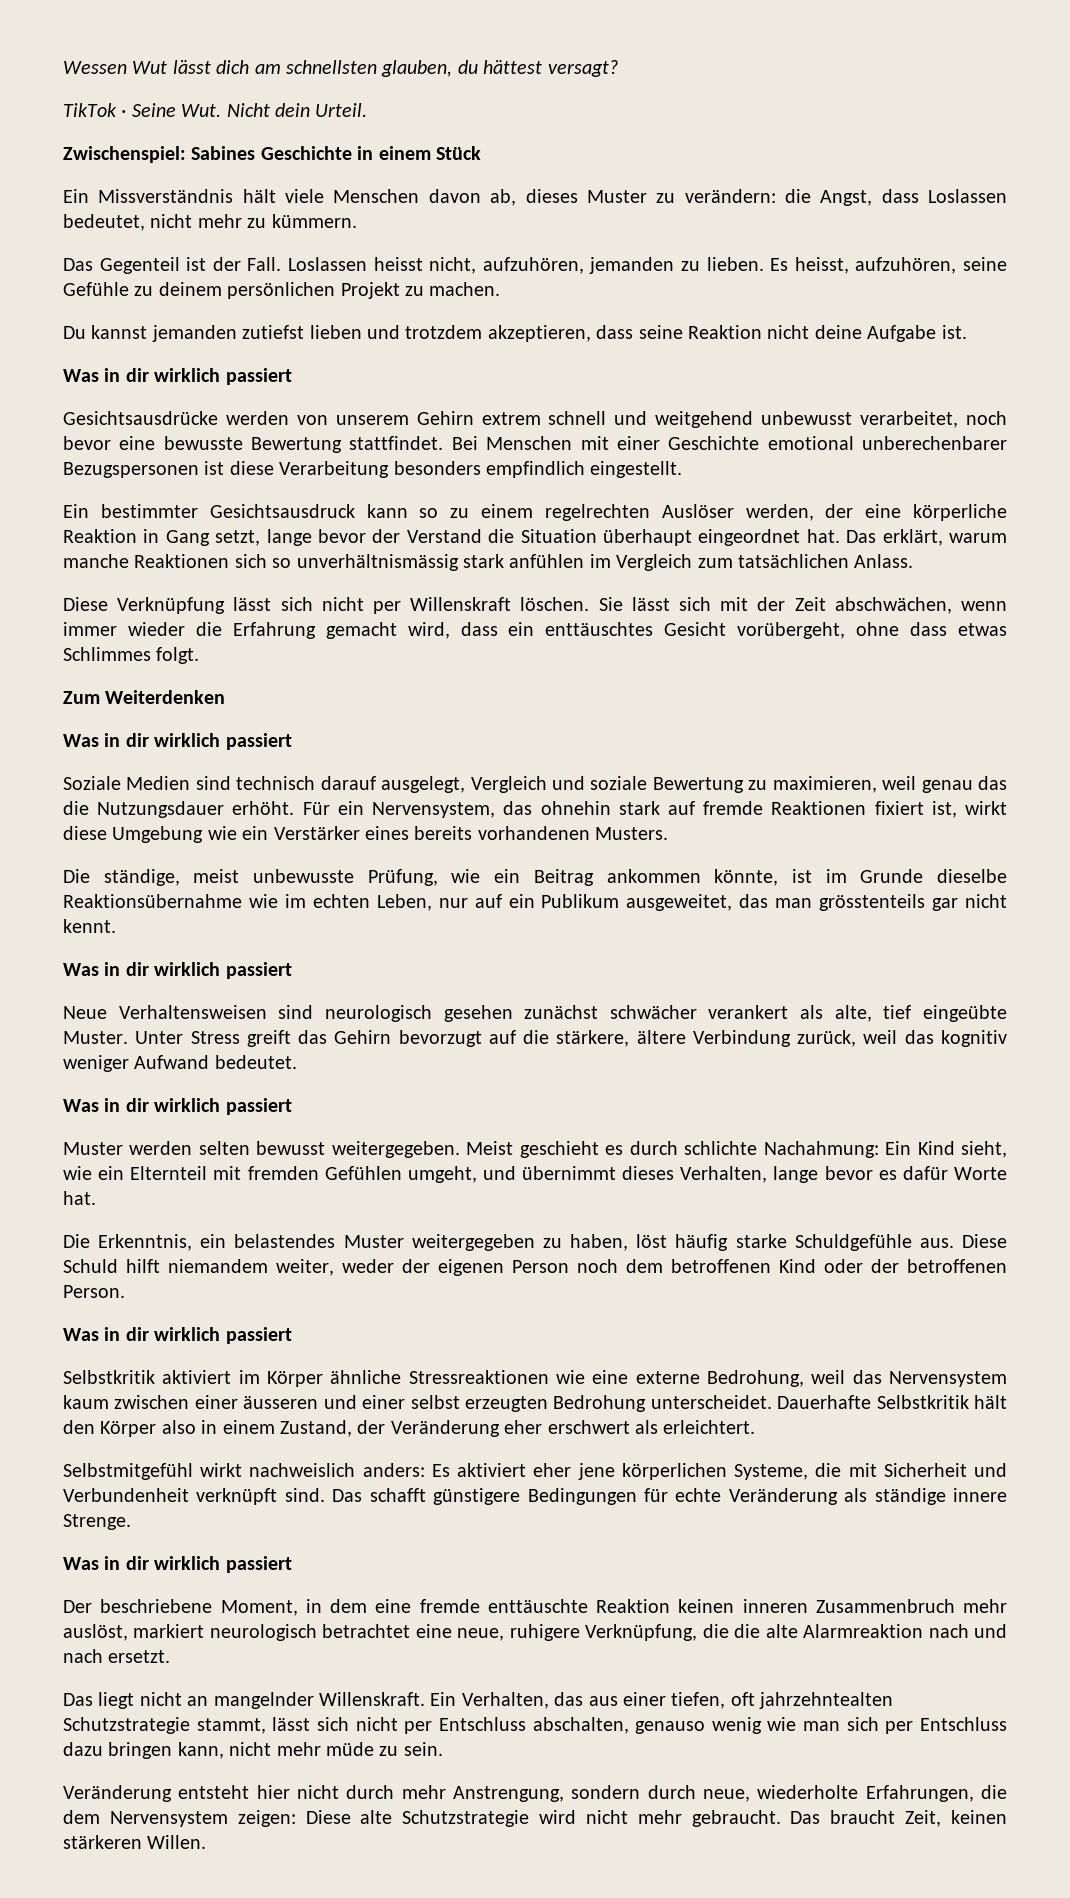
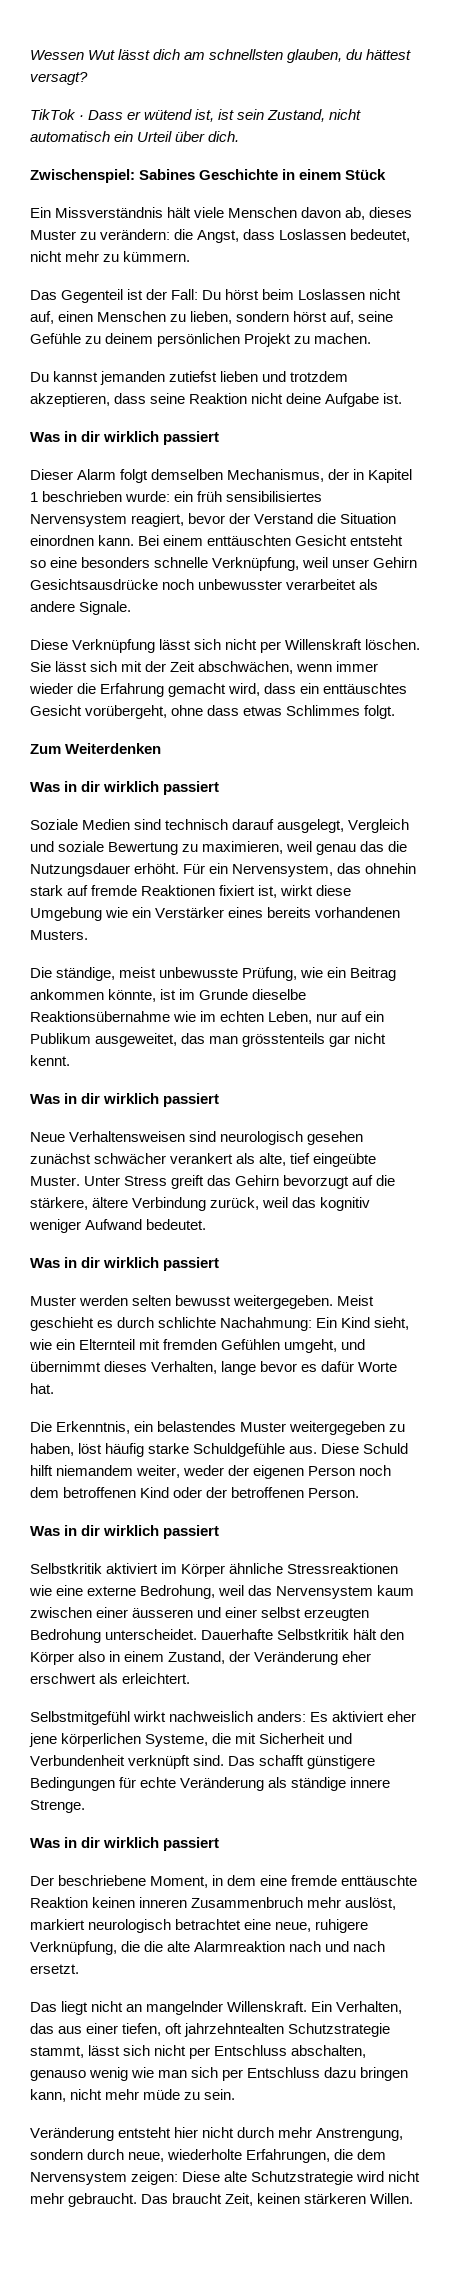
- TikTok · Seine Wut. Nicht dein Urteil.
+ TikTok · Dass er wütend ist, ist sein Zustand, nicht automatisch ein Urteil über dich.
- Das Gegenteil ist der Fall. Loslassen heisst nicht, aufzuhören, jemanden zu lieben. Es heisst, aufzuhören, seine Gefühle zu deinem persönlichen Projekt zu machen.
+ Das Gegenteil ist der Fall: Du hörst beim Loslassen nicht auf, einen Menschen zu lieben, sondern hörst auf, seine Gefühle zu deinem persönlichen Projekt zu machen.
- Gesichtsausdrücke werden von unserem Gehirn extrem schnell und weitgehend unbewusst verarbeitet, noch bevor eine bewusste Bewertung stattfindet. Bei Menschen mit einer Geschichte emotional unberechenbarer Bezugspersonen ist diese Verarbeitung besonders empfindlich eingestellt.
- Ein bestimmter Gesichtsausdruck kann so zu einem regelrechten Auslöser werden, der eine körperliche Reaktion in Gang setzt, lange bevor der Verstand die Situation überhaupt eingeordnet hat. Das erklärt, warum manche Reaktionen sich so unverhältnismässig stark anfühlen im Vergleich zum tatsächlichen Anlass.
+ Dieser Alarm folgt demselben Mechanismus, der in Kapitel 1 beschrieben wurde: ein früh sensibilisiertes Nervensystem reagiert, bevor der Verstand die Situation einordnen kann. Bei einem enttäuschten Gesicht entsteht so eine besonders schnelle Verknüpfung, weil unser Gehirn Gesichtsausdrücke noch unbewusster verarbeitet als andere Signale.

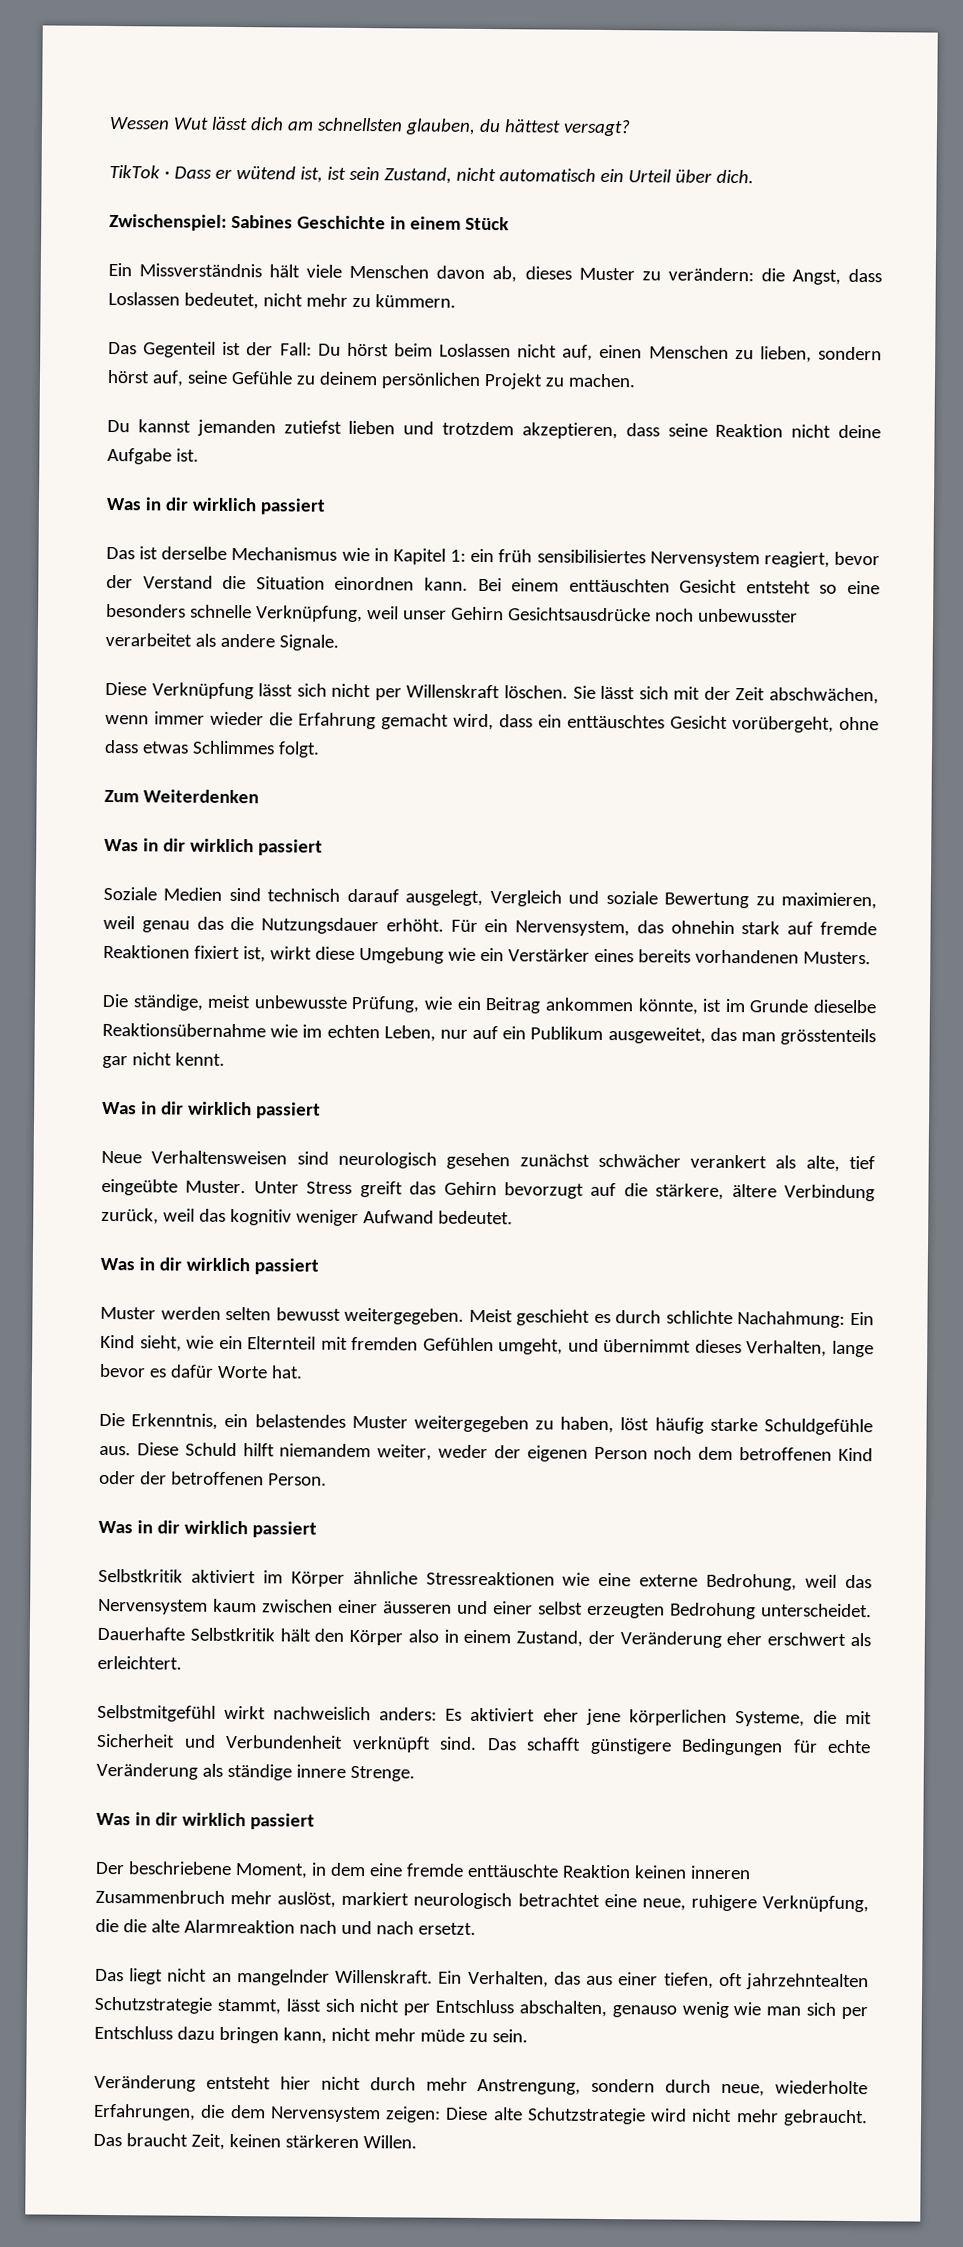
- Dieser Alarm folgt demselben Mechanismus, der in Kapitel 1 beschrieben wurde: ein früh sensibilisiertes Nervensystem reagiert, bevor der Verstand die Situation einordnen kann.
+ Das ist derselbe Mechanismus wie in Kapitel 1: ein früh sensibilisiertes Nervensystem reagiert, bevor der Verstand die Situation einordnen kann.

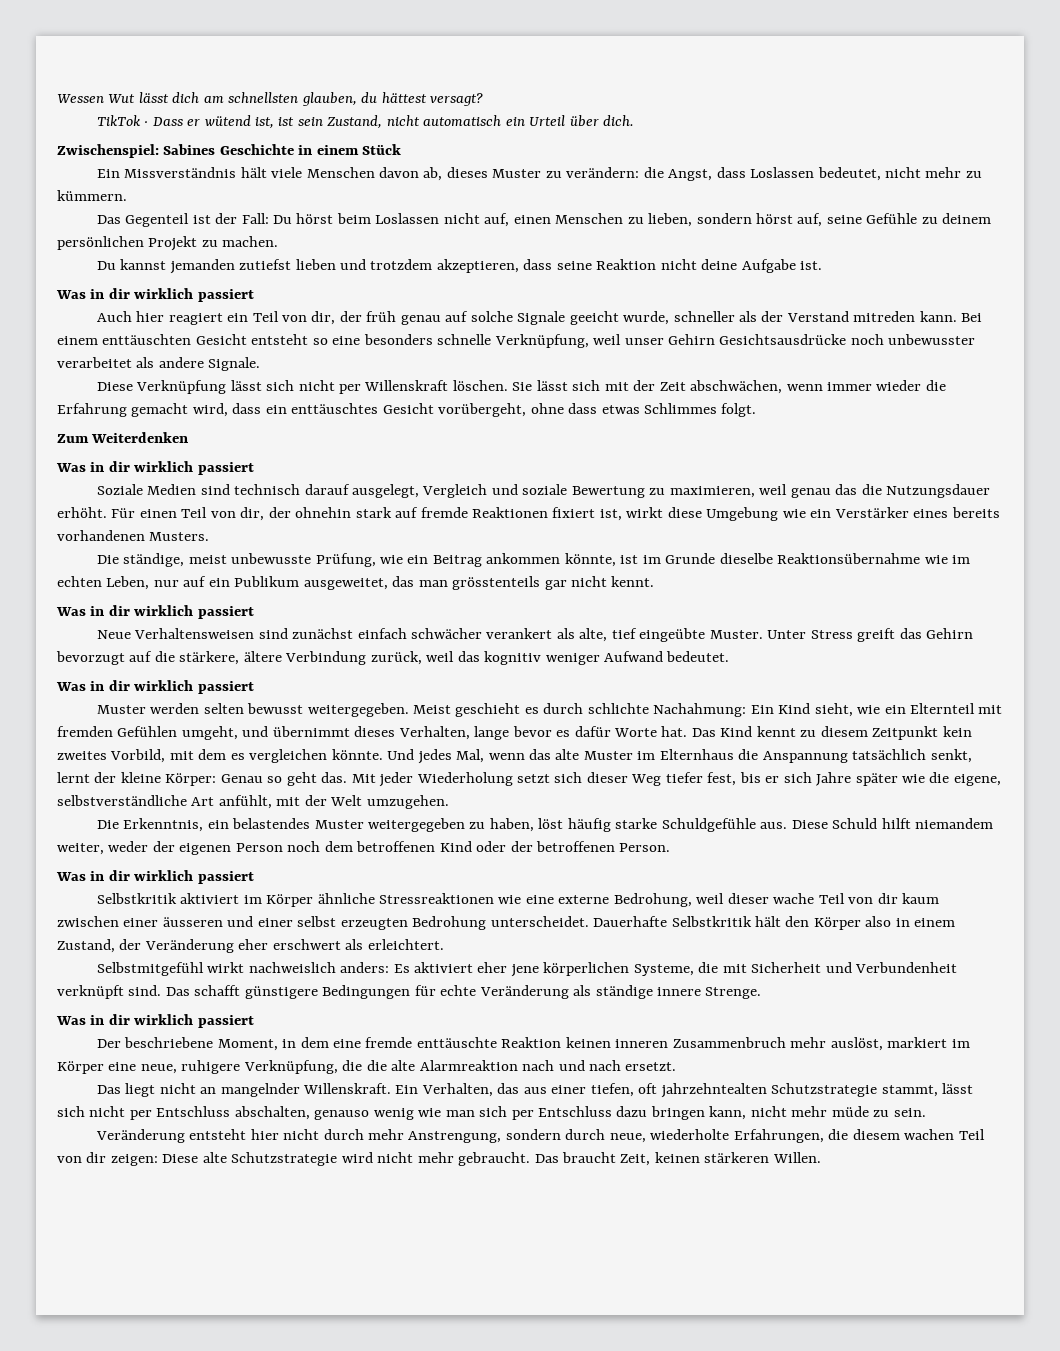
- Das ist derselbe Mechanismus wie in Kapitel 1: ein früh sensibilisiertes Nervensystem reagiert, bevor der Verstand die Situation einordnen kann.
+ Auch hier reagiert ein Teil von dir, der früh genau auf solche Signale geeicht wurde, schneller als der Verstand mitreden kann.
- Für ein Nervensystem, das ohnehin stark auf fremde Reaktionen fixiert ist, wirkt diese Umgebung wie ein Verstärker eines bereits vorhandenen Musters.
+ Für einen Teil von dir, der ohnehin stark auf fremde Reaktionen fixiert ist, wirkt diese Umgebung wie ein Verstärker eines bereits vorhandenen Musters.
- Neue Verhaltensweisen sind neurologisch gesehen zunächst schwächer verankert als alte, tief eingeübte Muster.
+ Neue Verhaltensweisen sind zunächst einfach schwächer verankert als alte, tief eingeübte Muster.
+ Das Kind kennt zu diesem Zeitpunkt kein zweites Vorbild, mit dem es vergleichen könnte. Und jedes Mal, wenn das alte Muster im Elternhaus die Anspannung tatsächlich senkt, lernt der kleine Körper: Genau so geht das. Mit jeder Wiederholung setzt sich dieser Weg tiefer fest, bis er sich Jahre später wie die eigene, selbstverständliche Art anfühlt, mit der Welt umzugehen.
- Selbstkritik aktiviert im Körper ähnliche Stressreaktionen wie eine externe Bedrohung, weil das Nervensystem kaum zwischen einer äusseren und einer selbst erzeugten Bedrohung unterscheidet.
+ Selbstkritik aktiviert im Körper ähnliche Stressreaktionen wie eine externe Bedrohung, weil dieser wache Teil von dir kaum zwischen einer äusseren und einer selbst erzeugten Bedrohung unterscheidet.
- Der beschriebene Moment, in dem eine fremde enttäuschte Reaktion keinen inneren Zusammenbruch mehr auslöst, markiert neurologisch betrachtet eine neue, ruhigere Verknüpfung, die die alte Alarmreaktion nach und nach ersetzt.
+ Der beschriebene Moment, in dem eine fremde enttäuschte Reaktion keinen inneren Zusammenbruch mehr auslöst, markiert im Körper eine neue, ruhigere Verknüpfung, die die alte Alarmreaktion nach und nach ersetzt.
- Veränderung entsteht hier nicht durch mehr Anstrengung, sondern durch neue, wiederholte Erfahrungen, die dem Nervensystem zeigen: Diese alte Schutzstrategie wird nicht mehr gebraucht.
+ Veränderung entsteht hier nicht durch mehr Anstrengung, sondern durch neue, wiederholte Erfahrungen, die diesem wachen Teil von dir zeigen: Diese alte Schutzstrategie wird nicht mehr gebraucht.

